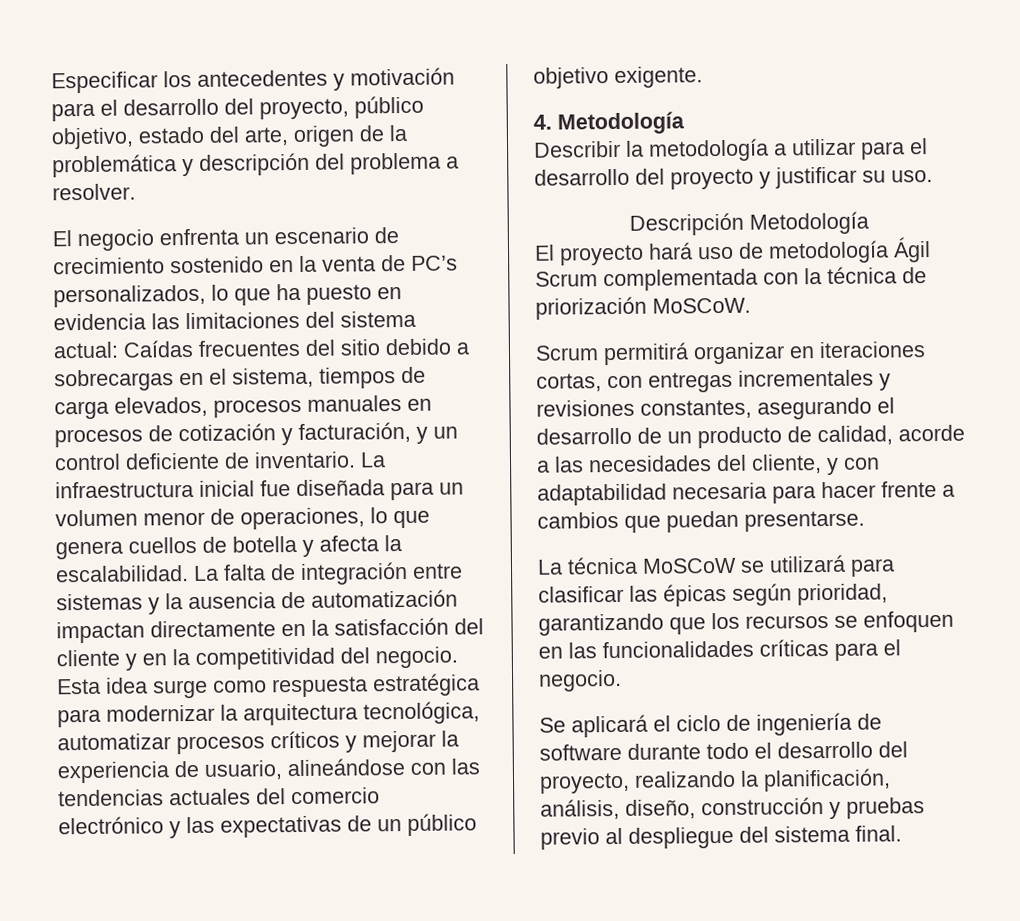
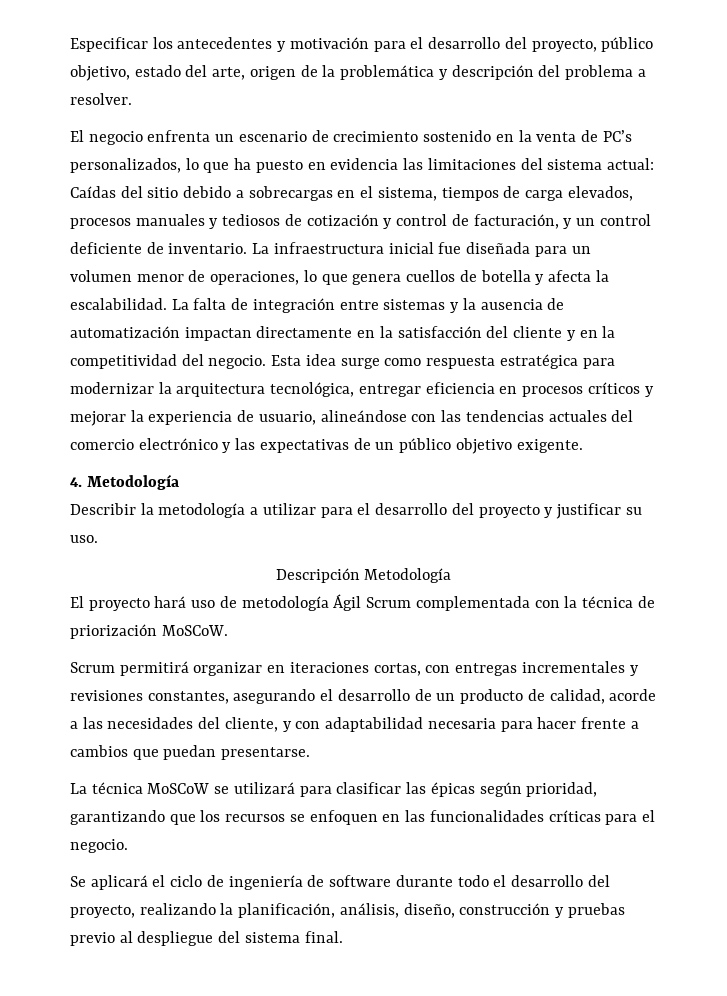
- El negocio enfrenta un escenario de crecimiento sostenido en la venta de PC’s personalizados, lo que ha puesto en evidencia las limitaciones del sistema actual: Caídas frecuentes del sitio debido a sobrecargas en el sistema, tiempos de carga elevados, procesos manuales en procesos de cotización y facturación, y un control deficiente de inventario.
+ El negocio enfrenta un escenario de crecimiento sostenido en la venta de PC’s personalizados, lo que ha puesto en evidencia las limitaciones del sistema actual: Caídas del sitio debido a sobrecargas en el sistema, tiempos de carga elevados, procesos manuales y tediosos de cotización y control de facturación, y un control deficiente de inventario.
- Esta idea surge como respuesta estratégica para modernizar la arquitectura tecnológica, automatizar procesos críticos y mejorar la experiencia de usuario, alineándose con las tendencias actuales del comercio electrónico y las expectativas de un público objetivo exigente.
+ Esta idea surge como respuesta estratégica para modernizar la arquitectura tecnológica, entregar eficiencia en procesos críticos y mejorar la experiencia de usuario, alineándose con las tendencias actuales del comercio electrónico y las expectativas de un público objetivo exigente.

